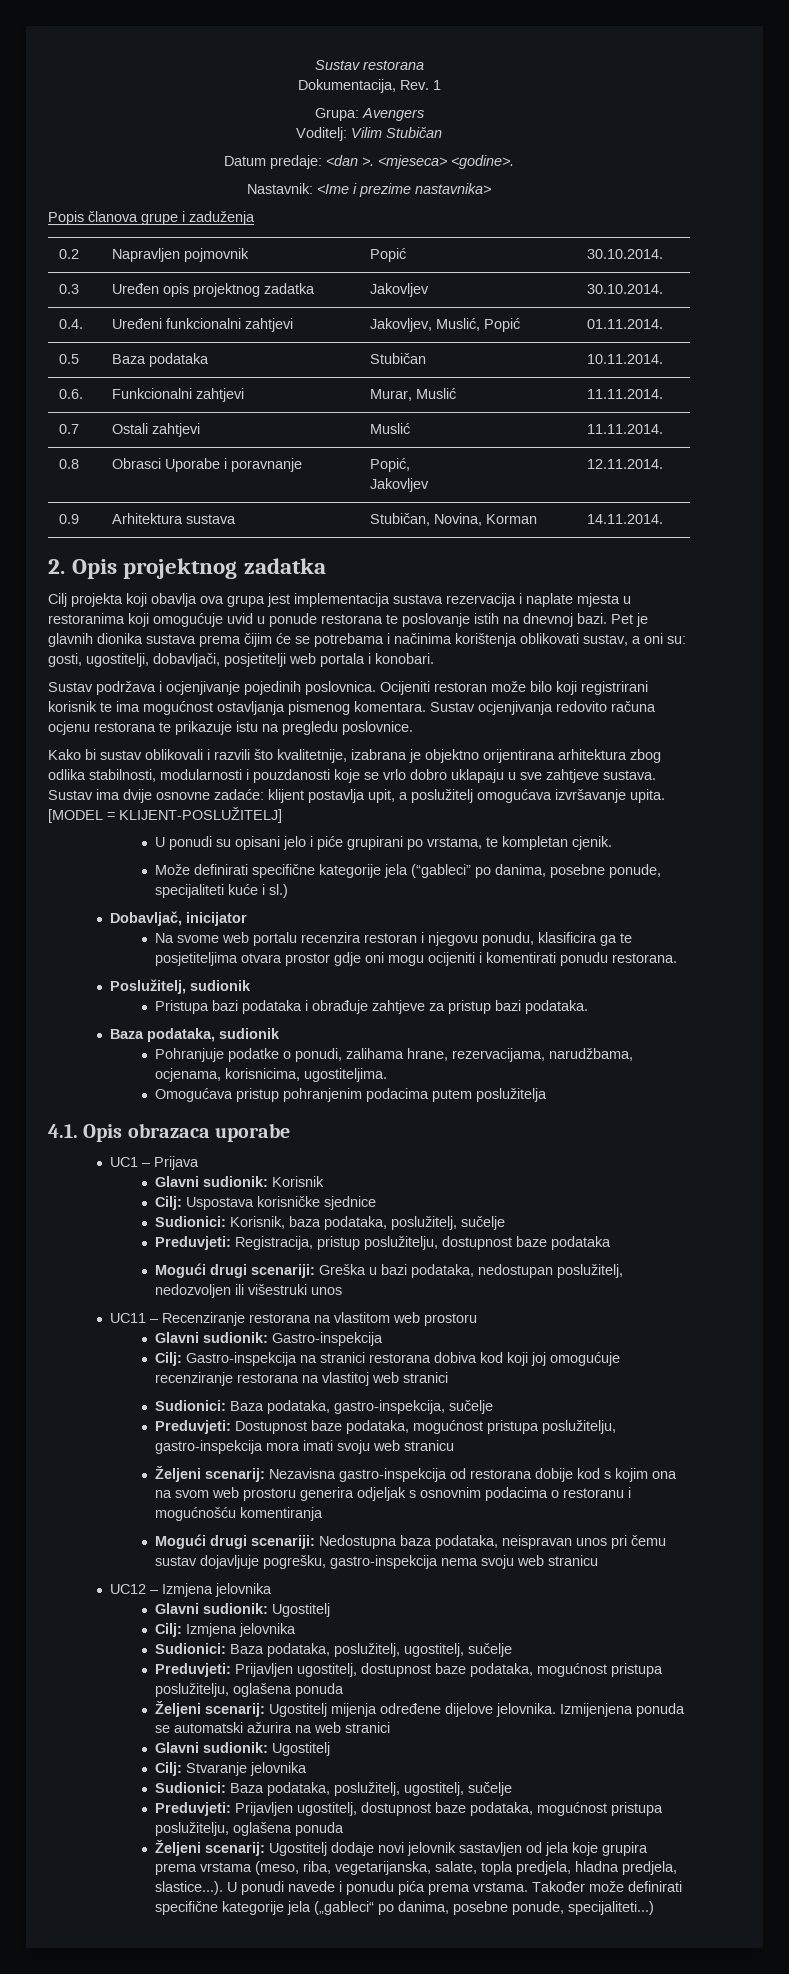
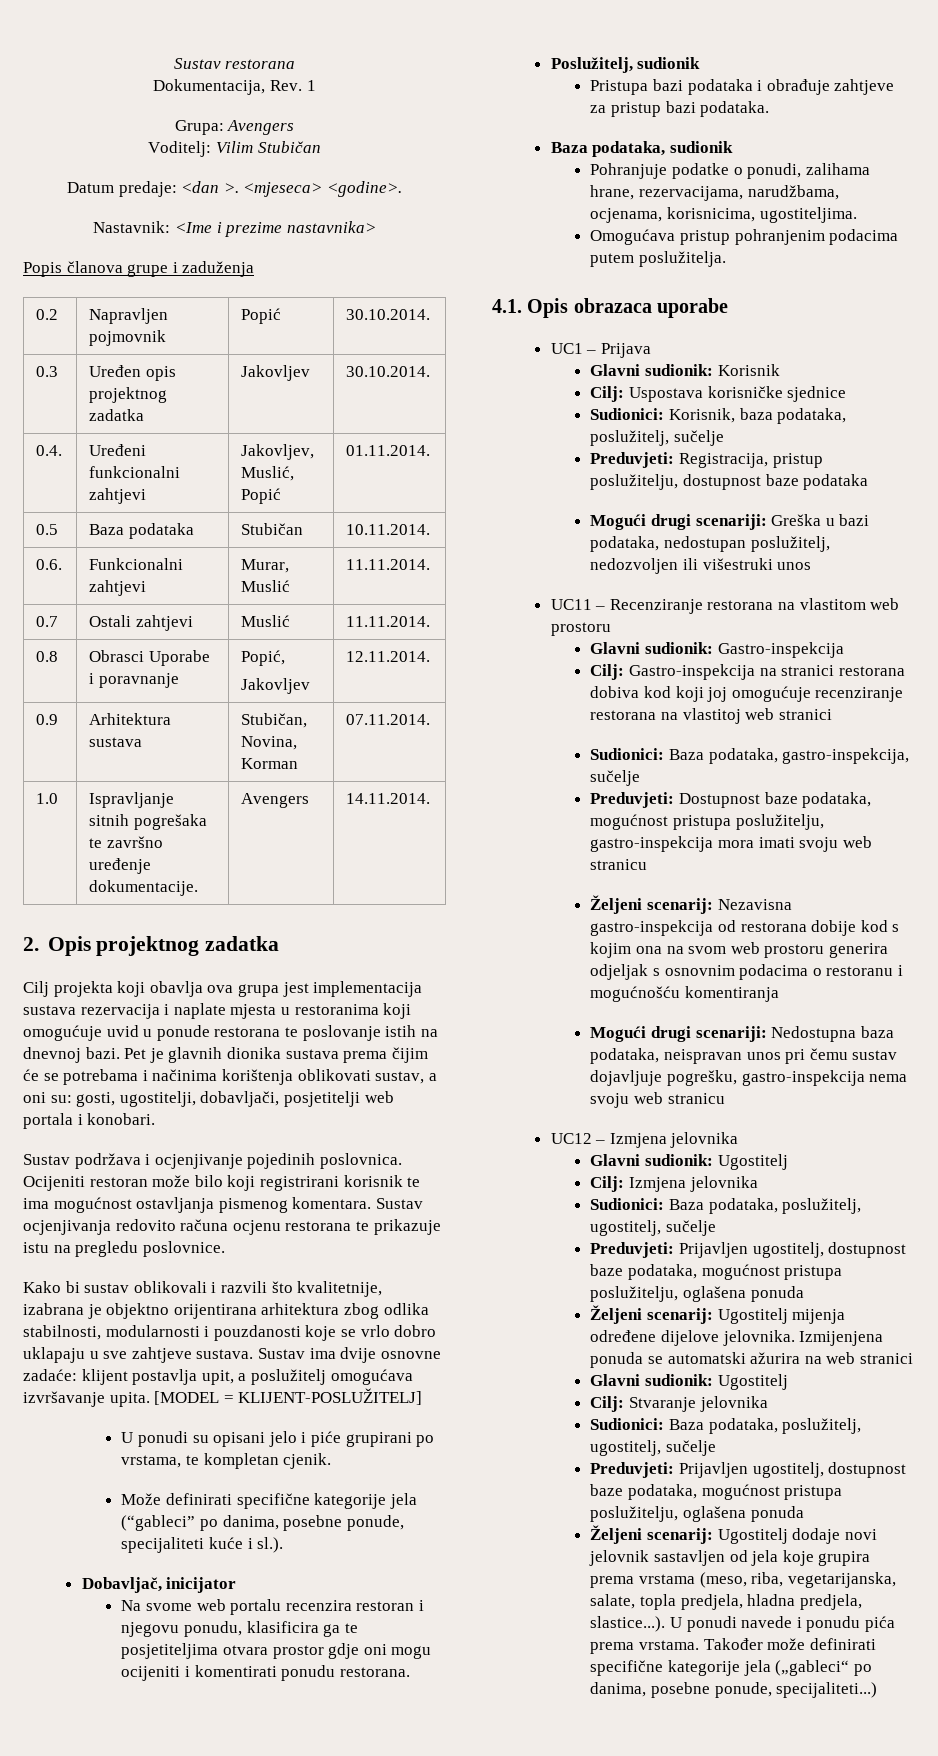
- 0.9 | Arhitektura sustava | Stubičan, Novina, Korman | 14.11.2014.
+ 0.9 | Arhitektura sustava | Stubičan, Novina, Korman | 07.11.2014.
+ 1.0 | Ispravljanje sitnih pogrešaka te završno uređenje dokumentacije. | Avengers | 14.11.2014.
- Može definirati specifične kategorije jela (“gableci” po danima, posebne ponude, specijaliteti kuće i sl.)
+ Može definirati specifične kategorije jela (“gableci” po danima, posebne ponude, specijaliteti kuće i sl.).
- Omogućava pristup pohranjenim podacima putem poslužitelja
+ Omogućava pristup pohranjenim podacima putem poslužitelja.

